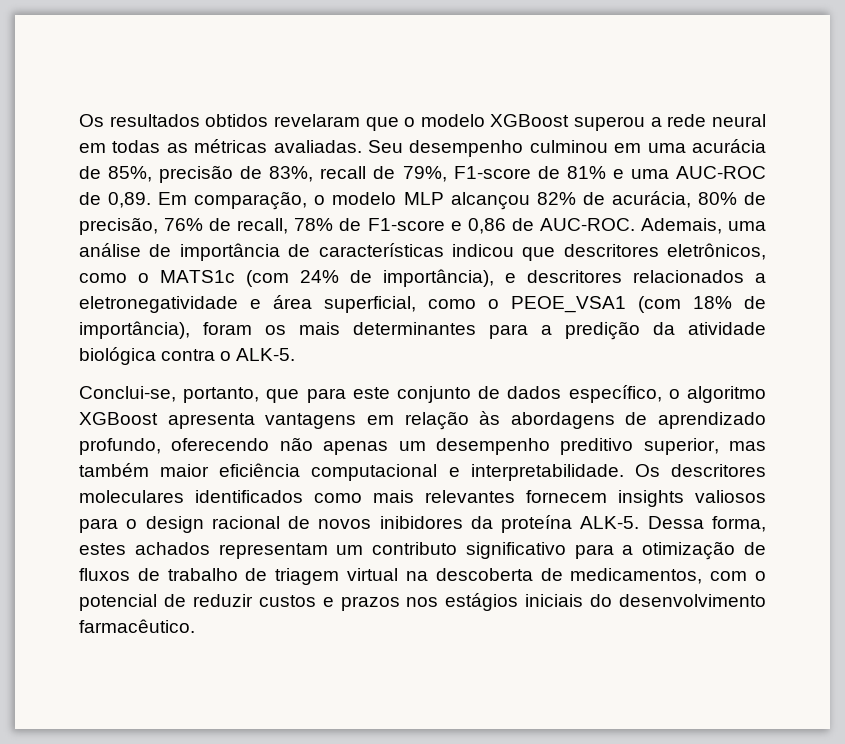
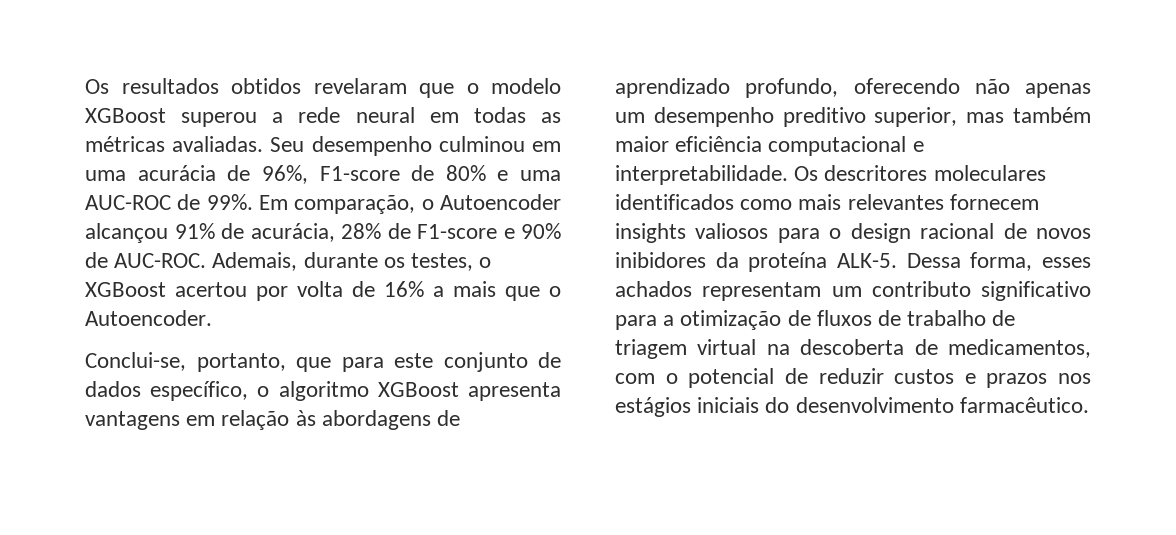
- Seu desempenho culminou em uma acurácia de 85%, precisão de 83%, recall de 79%, F1-score de 81% e uma AUC-ROC de 0,89.
+ Seu desempenho culminou em uma acurácia de 96%, F1-score de 80% e uma AUC-ROC de 99%.
- Em comparação, o modelo MLP alcançou 82% de acurácia, 80% de precisão, 76% de recall, 78% de F1-score e 0,86 de AUC-ROC.
+ Em comparação, o Autoencoder alcançou 91% de acurácia, 28% de F1-score e 90% de AUC-ROC.
- Ademais, uma análise de importância de características indicou que descritores eletrônicos, como o MATS1c (com 24% de importância), e descritores relacionados a eletronegatividade e área superficial, como o PEOE_VSA1 (com 18% de importância), foram os mais determinantes para a predição da atividade biológica contra o ALK-5.
+ Ademais, durante os testes, o XGBoost acertou por volta de 16% a mais que o Autoencoder.
- Dessa forma, estes achados representam um contributo significativo para a otimização de fluxos de trabalho de triagem virtual na descoberta de medicamentos, com o potencial de reduzir custos e prazos nos estágios iniciais do desenvolvimento farmacêutico.
+ Dessa forma, esses achados representam um contributo significativo para a otimização de fluxos de trabalho de triagem virtual na descoberta de medicamentos, com o potencial de reduzir custos e prazos nos estágios iniciais do desenvolvimento farmacêutico.

